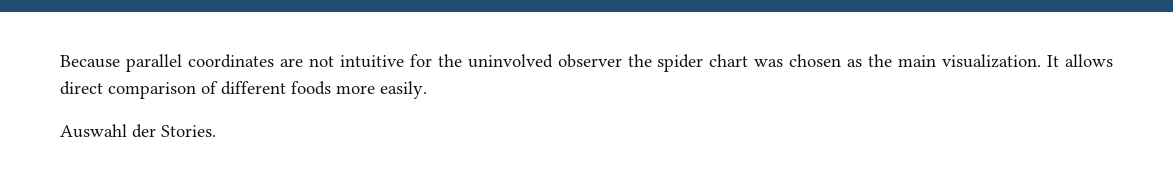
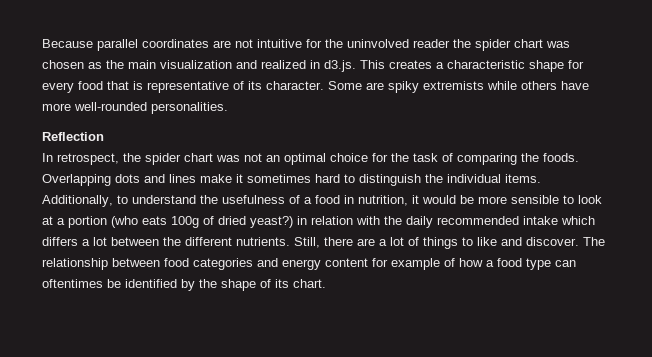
- Because parallel coordinates are not intuitive for the uninvolved observer the spider chart was chosen as the main visualization. It allows direct comparison of different foods more easily.
- Auswahl der Stories.
+ Because parallel coordinates are not intuitive for the uninvolved reader the spider chart was chosen as the main visualization and realized in d3.js. This creates a characteristic shape for every food that is representative of its character. Some are spiky extremists while others have more well-rounded personalities.
+ Reflection
+ In retrospect, the spider chart was not an optimal choice for the task of comparing the foods. Overlapping dots and lines make it sometimes hard to distinguish the individual items. Additionally, to understand the usefulness of a food in nutrition, it would be more sensible to look at a portion (who eats 100g of dried yeast?) in relation with the daily recommended intake which differs a lot between the different nutrients. Still, there are a lot of things to like and discover. The relationship between food categories and energy content for example of how a food type can oftentimes be identified by the shape of its chart.

